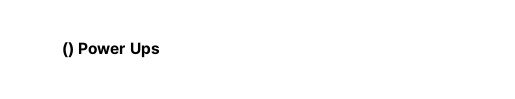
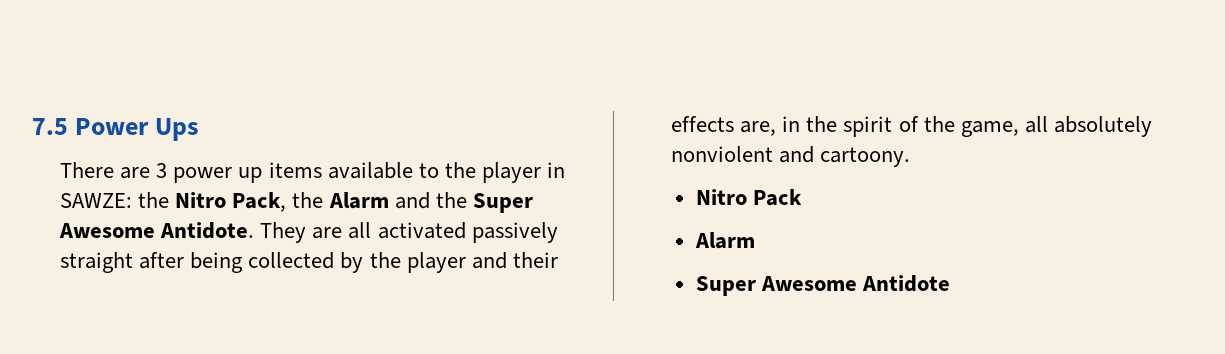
- () Power Ups
+ 7.5 Power Ups
+ There are 3 power up items available to the player in SAWZE: the Nitro Pack, the Alarm and the Super Awesome Antidote. They are all activated passively straight after being collected by the player and their effects are, in the spirit of the game, all absolutely nonviolent and cartoony.
+ Nitro Pack
+ Alarm
+ Super Awesome Antidote

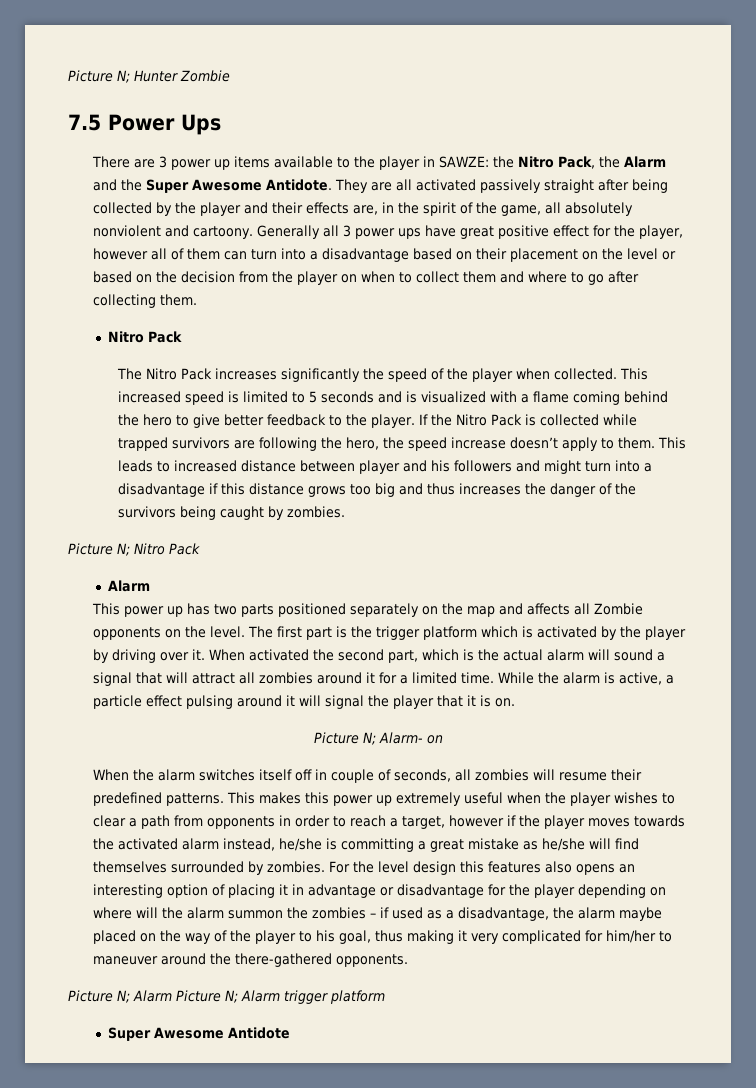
+ Picture N; Hunter Zombie
- They are all activated passively straight after being collected by the player and their effects are, in the spirit of the game, all absolutely nonviolent and cartoony.
+ They are all activated passively straight after being collected by the player and their effects are, in the spirit of the game, all absolutely nonviolent and cartoony. Generally all 3 power ups have great positive effect for the player, however all of them can turn into a disadvantage based on their placement on the level or based on the decision from the player on when to collect them and where to go after collecting them.
  Nitro Pack
+ The Nitro Pack increases significantly the speed of the player when collected. This increased speed is limited to 5 seconds and is visualized with a flame coming behind the hero to give better feedback to the player. If the Nitro Pack is collected while trapped survivors are following the hero, the speed increase doesn’t apply to them. This leads to increased distance between player and his followers and might turn into a disadvantage if this distance grows too big and thus increases the danger of the survivors being caught by zombies.
+ Picture N; Nitro Pack
  Alarm
+ This power up has two parts positioned separately on the map and affects all Zombie opponents on the level. The first part is the trigger platform which is activated by the player by driving over it. When activated the second part, which is the actual alarm will sound a signal that will attract all zombies around it for a limited time. While the alarm is active, a particle effect pulsing around it will signal the player that it is on.
+ Picture N; Alarm- on
+ When the alarm switches itself off in couple of seconds, all zombies will resume their predefined patterns. This makes this power up extremely useful when the player wishes to clear a path from opponents in order to reach a target, however if the player moves towards the activated alarm instead, he/she is committing a great mistake as he/she will find themselves surrounded by zombies. For the level design this features also opens an interesting option of placing it in advantage or disadvantage for the player depending on where will the alarm summon the zombies – if used as a disadvantage, the alarm maybe placed on the way of the player to his goal, thus making it very complicated for him/her to maneuver around the there-gathered opponents.
+ Picture N; Alarm Picture N; Alarm trigger platform

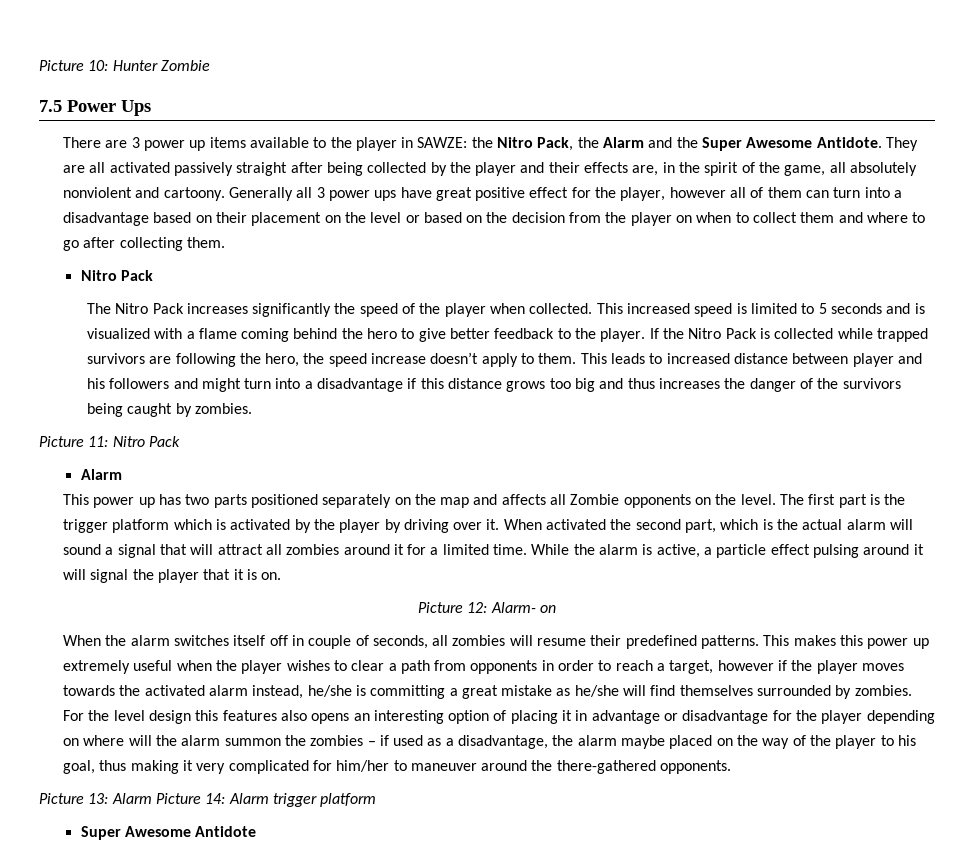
- Picture N; Hunter Zombie
+ Picture 10: Hunter Zombie
- Picture N; Nitro Pack
+ Picture 11: Nitro Pack
- Picture N; Alarm- on
+ Picture 12: Alarm- on
- Picture N; Alarm Picture N; Alarm trigger platform
+ Picture 13: Alarm Picture 14: Alarm trigger platform

